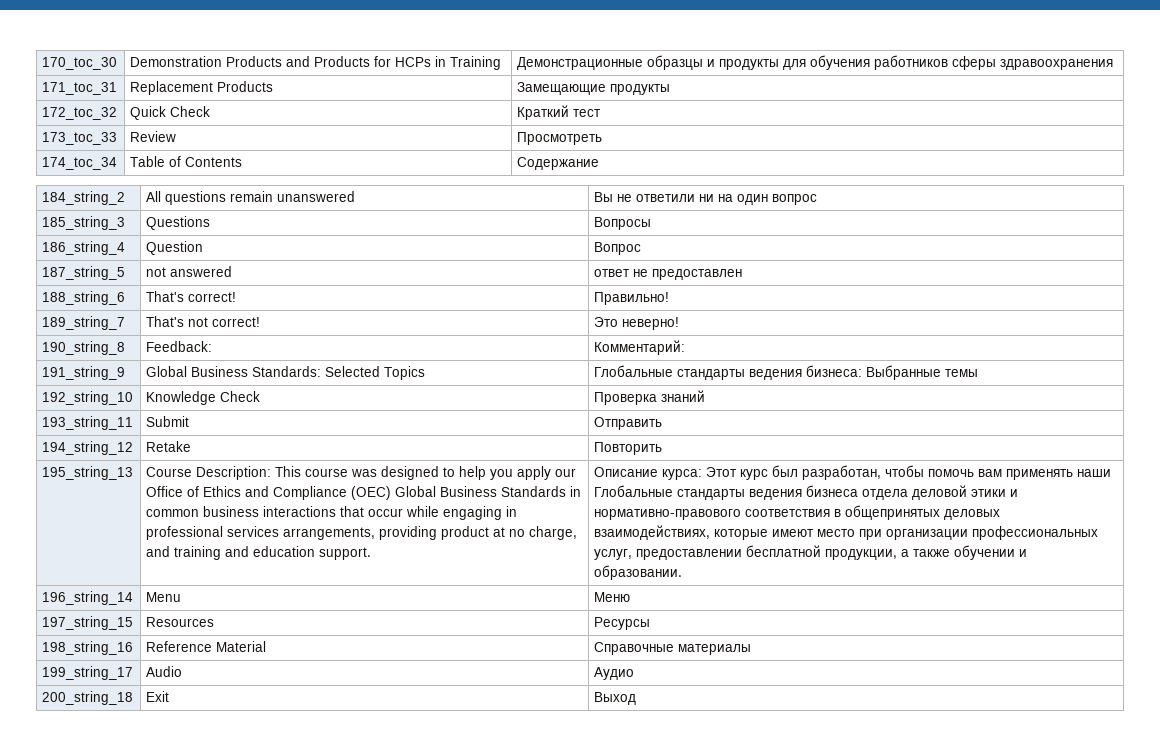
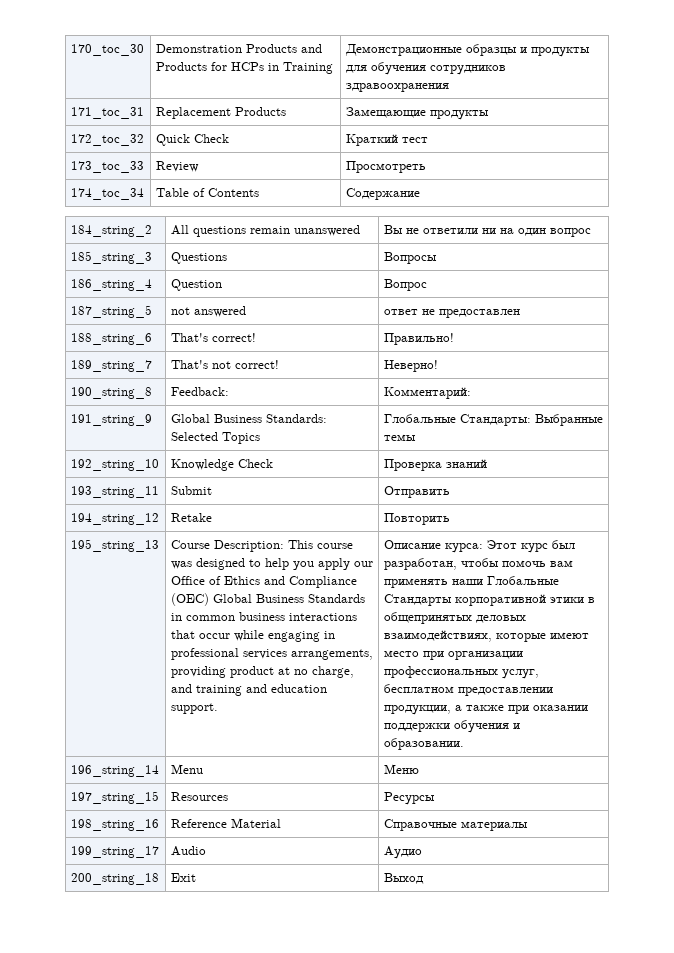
- 170_toc_30 | Demonstration Products and Products for HCPs in Training | Демонстрационные образцы и продукты для обучения работников сферы здравоохранения
+ 170_toc_30 | Demonstration Products and Products for HCPs in Training | Демонстрационные образцы и продукты для обучения сотрудников здравоохранения
- 189_string_7 | That's not correct! | Это неверно!
+ 189_string_7 | That's not correct! | Неверно!
- 191_string_9 | Global Business Standards: Selected Topics | Глобальные стандарты ведения бизнеса: Выбранные темы
+ 191_string_9 | Global Business Standards: Selected Topics | Глобальные Стандарты: Выбранные темы
- Описание курса: Этот курс был разработан, чтобы помочь вам применять наши Глобальные стандарты ведения бизнеса отдела деловой этики и нормативно-правового соответствия в общепринятых деловых взаимодействиях, которые имеют место при организации профессиональных услуг, предоставлении бесплатной продукции, а также обучении и образовании.
+ Описание курса: Этот курс был разработан, чтобы помочь вам применять наши Глобальные Стандарты корпоративной этики в общепринятых деловых взаимодействиях, которые имеют место при организации профессиональных услуг, бесплатном предоставлении продукции, а также при оказании поддержки обучения и образовании.

